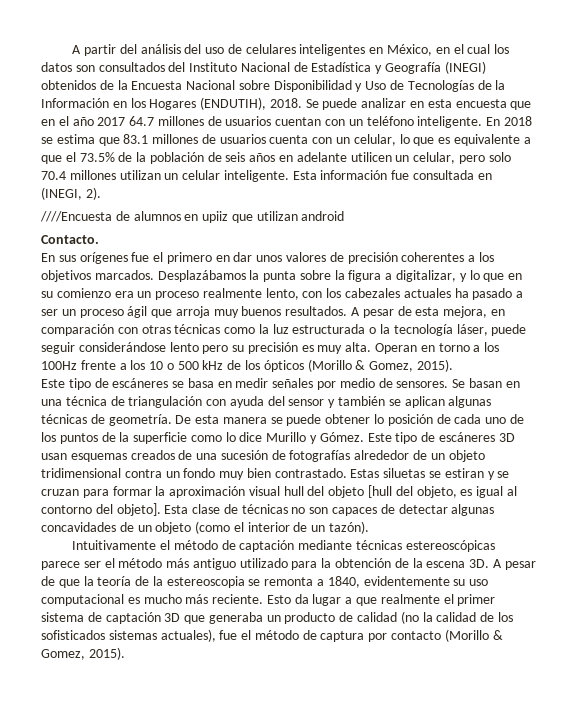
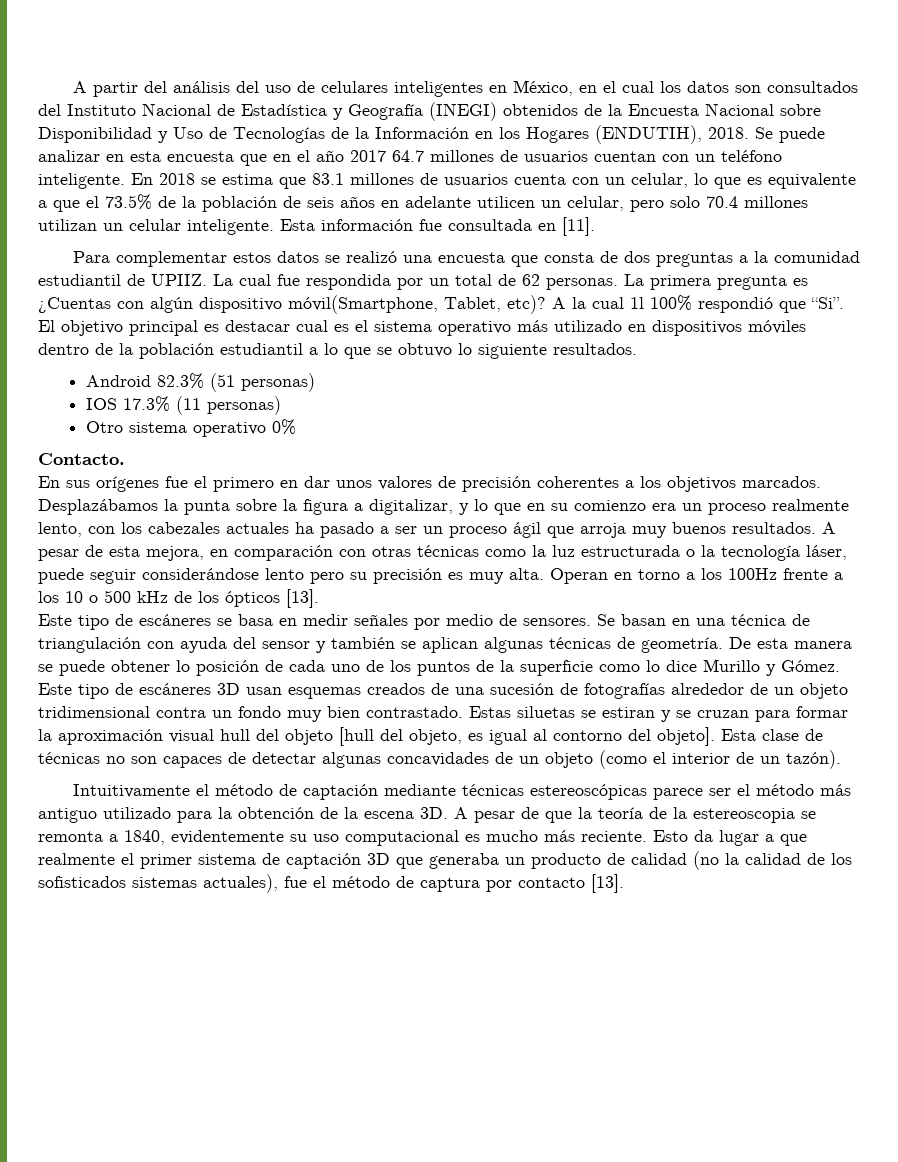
- Esta información fue consultada en (INEGI, 2).
- ////Encuesta de alumnos en upiiz que utilizan android
+ Esta información fue consultada en [11].
+ Para complementar estos datos se realizó una encuesta que consta de dos preguntas a la comunidad estudiantil de UPIIZ. La cual fue respondida por un total de 62 personas. La primera pregunta es ¿Cuentas con algún dispositivo móvil(Smartphone, Tablet, etc)? A la cual 1l 100% respondió que “Si”. El objetivo principal es destacar cual es el sistema operativo más utilizado en dispositivos móviles dentro de la población estudiantil a lo que se obtuvo lo siguiente resultados.
+ Android 82.3% (51 personas)
+ IOS 17.3% (11 personas)
+ Otro sistema operativo 0%
- Operan en torno a los 100Hz frente a los 10 o 500 kHz de los ópticos (Morillo & Gomez, 2015).
+ Operan en torno a los 100Hz frente a los 10 o 500 kHz de los ópticos [13].
- Esto da lugar a que realmente el primer sistema de captación 3D que generaba un producto de calidad (no la calidad de los sofisticados sistemas actuales), fue el método de captura por contacto (Morillo & Gomez, 2015).
+ Esto da lugar a que realmente el primer sistema de captación 3D que generaba un producto de calidad (no la calidad de los sofisticados sistemas actuales), fue el método de captura por contacto [13].

